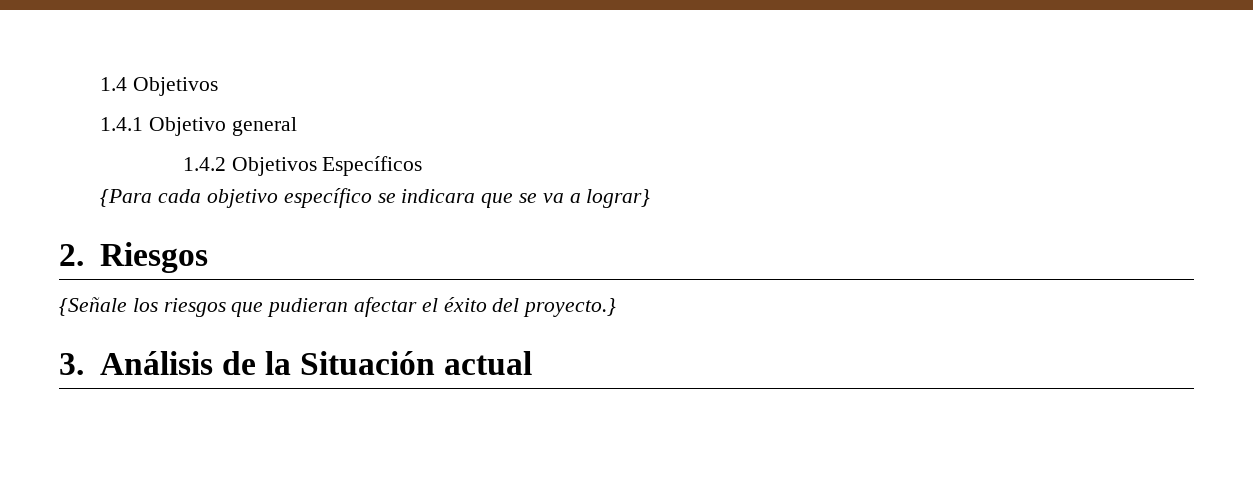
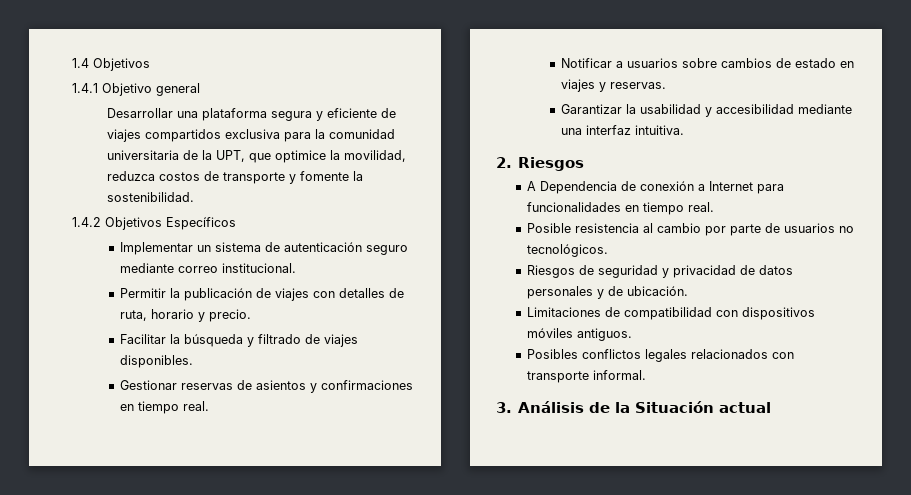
+ Desarrollar una plataforma segura y eficiente de viajes compartidos exclusiva para la comunidad universitaria de la UPT, que optimice la movilidad, reduzca costos de transporte y fomente la sostenibilidad.
  1.4.2 Objetivos Específicos
- {Para cada objetivo específico se indicara que se va a lograr}
+ Implementar un sistema de autenticación seguro mediante correo institucional.
+ Permitir la publicación de viajes con detalles de ruta, horario y precio.
+ Facilitar la búsqueda y filtrado de viajes disponibles.
+ Gestionar reservas de asientos y confirmaciones en tiempo real.
+ Notificar a usuarios sobre cambios de estado en viajes y reservas.
+ Garantizar la usabilidad y accesibilidad mediante una interfaz intuitiva.
  2. Riesgos
- {Señale los riesgos que pudieran afectar el éxito del proyecto.}
+ A Dependencia de conexión a Internet para funcionalidades en tiempo real.
+ Posible resistencia al cambio por parte de usuarios no tecnológicos.
+ Riesgos de seguridad y privacidad de datos personales y de ubicación.
+ Limitaciones de compatibilidad con dispositivos móviles antiguos.
+ Posibles conflictos legales relacionados con transporte informal.

